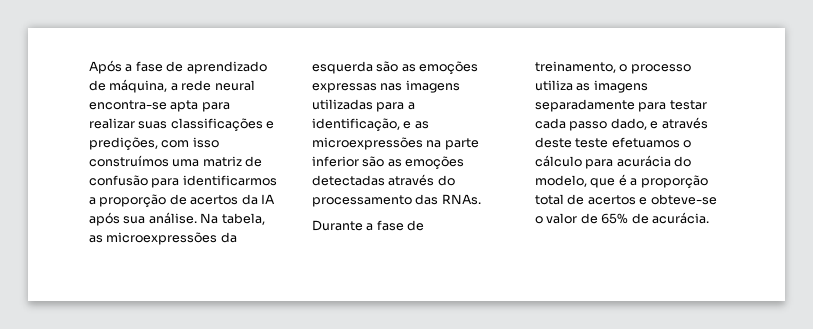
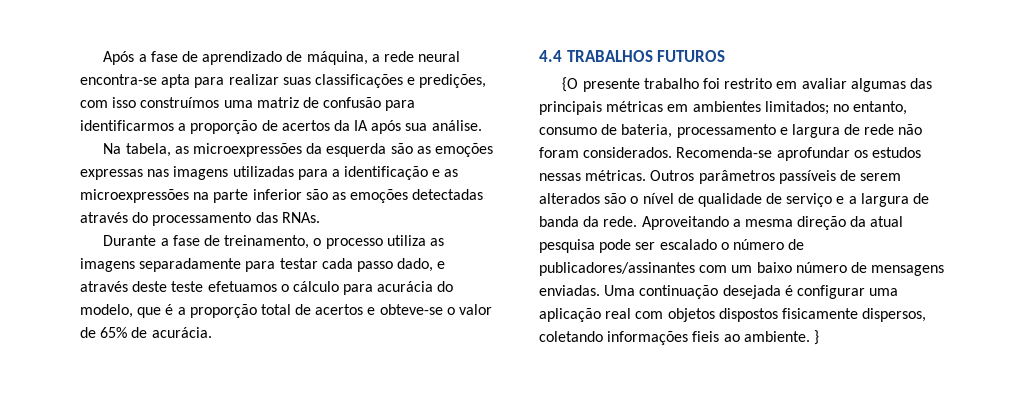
- Após a fase de aprendizado de máquina, a rede neural encontra-se apta para realizar suas classificações e predições, com isso construímos uma matriz de confusão para identificarmos a proporção de acertos da IA após sua análise. Na tabela, as microexpressões da esquerda são as emoções expressas nas imagens utilizadas para a identificação, e as microexpressões na parte inferior são as emoções detectadas através do processamento das RNAs.
+ Após a fase de aprendizado de máquina, a rede neural encontra-se apta para realizar suas classificações e predições, com isso construímos uma matriz de confusão para identificarmos a proporção de acertos da IA após sua análise.
+ Na tabela, as microexpressões da esquerda são as emoções expressas nas imagens utilizadas para a identificação e as microexpressões na parte inferior são as emoções detectadas através do processamento das RNAs.
+ 4.4 TRABALHOS FUTUROS
+ {O presente trabalho foi restrito em avaliar algumas das principais métricas em ambientes limitados; no entanto, consumo de bateria, processamento e largura de rede não foram considerados. Recomenda-se aprofundar os estudos nessas métricas. Outros parâmetros passíveis de serem alterados são o nível de qualidade de serviço e a largura de banda da rede. Aproveitando a mesma direção da atual pesquisa pode ser escalado o número de publicadores/assinantes com um baixo número de mensagens enviadas. Uma continuação desejada é configurar uma aplicação real com objetos dispostos fisicamente dispersos, coletando informações fieis ao ambiente. }

